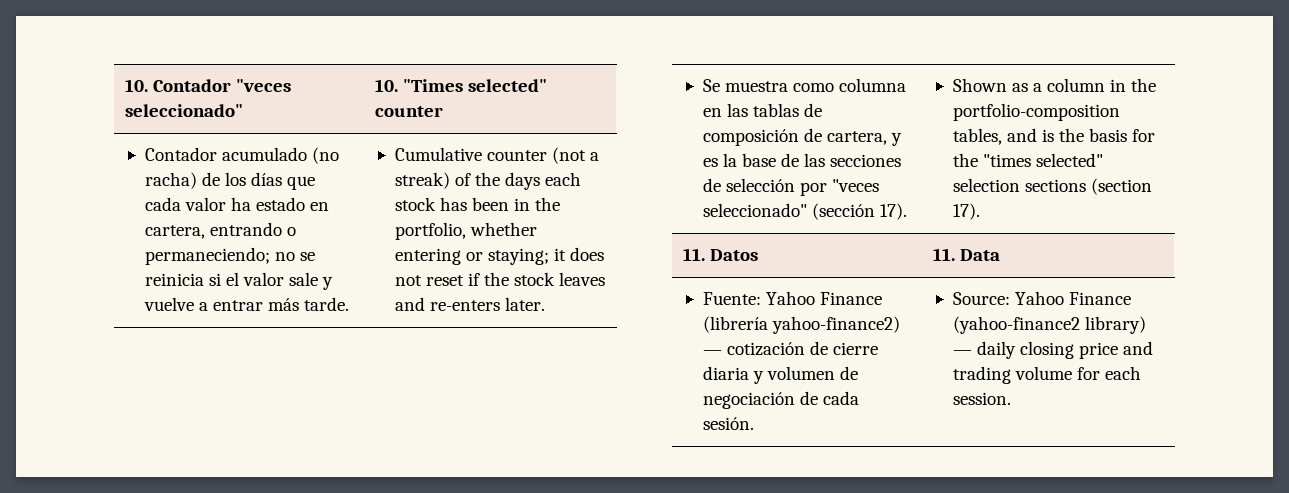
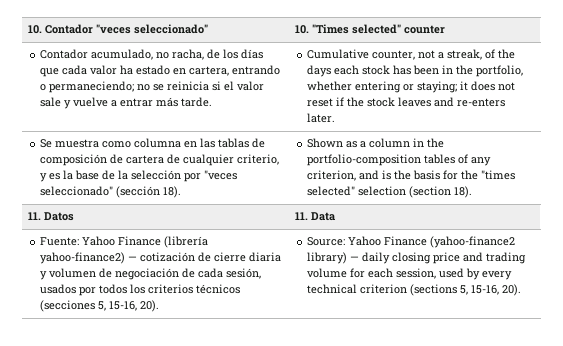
- Contador acumulado (no racha) de los días que cada valor ha estado en cartera, entrando o permaneciendo; no se reinicia si el valor sale y vuelve a entrar más tarde.
+ Contador acumulado, no racha, de los días que cada valor ha estado en cartera, entrando o permaneciendo; no se reinicia si el valor sale y vuelve a entrar más tarde.
- Cumulative counter (not a streak) of the days each stock has been in the portfolio, whether entering or staying; it does not reset if the stock leaves and re-enters later.
+ Cumulative counter, not a streak, of the days each stock has been in the portfolio, whether entering or staying; it does not reset if the stock leaves and re-enters later.
- Se muestra como columna en las tablas de composición de cartera, y es la base de las secciones de selección por "veces seleccionado" (sección 17).
+ Se muestra como columna en las tablas de composición de cartera de cualquier criterio, y es la base de la selección por "veces seleccionado" (sección 18).
- Shown as a column in the portfolio-composition tables, and is the basis for the "times selected" selection sections (section 17).
+ Shown as a column in the portfolio-composition tables of any criterion, and is the basis for the "times selected" selection (section 18).
- Fuente: Yahoo Finance (librería yahoo-finance2) — cotización de cierre diaria y volumen de negociación de cada sesión.
+ Fuente: Yahoo Finance (librería yahoo-finance2) — cotización de cierre diaria y volumen de negociación de cada sesión, usados por todos los criterios técnicos (secciones 5, 15-16, 20).
- Source: Yahoo Finance (yahoo-finance2 library) — daily closing price and trading volume for each session.
+ Source: Yahoo Finance (yahoo-finance2 library) — daily closing price and trading volume for each session, used by every technical criterion (sections 5, 15-16, 20).

